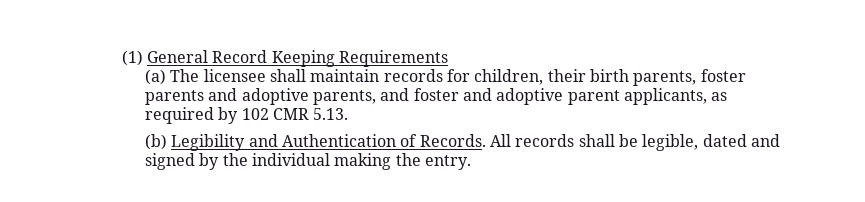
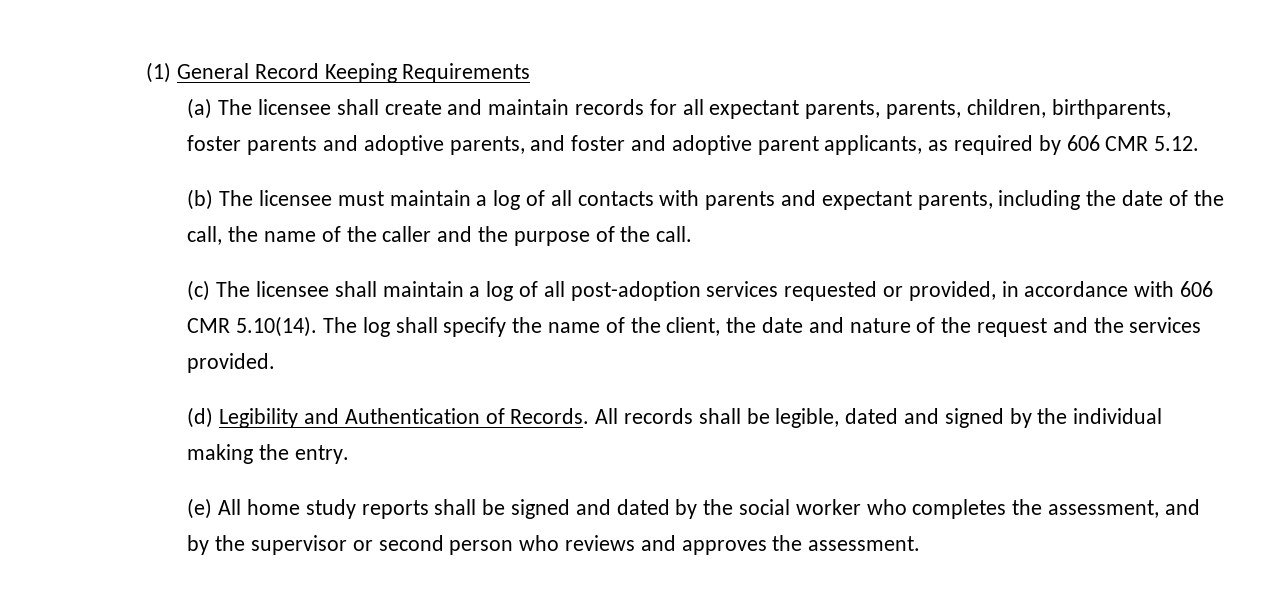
- (a) The licensee shall maintain records for children, their birth parents, foster parents and adoptive parents, and foster and adoptive parent applicants, as required by 102 CMR 5.13.
- (b) Legibility and Authentication of Records.
+ (a) The licensee shall create and maintain records for all expectant parents, parents, children, birthparents, foster parents and adoptive parents, and foster and adoptive parent applicants, as required by 606 CMR 5.12.
+ (b) The licensee must maintain a log of all contacts with parents and expectant parents, including the date of the call, the name of the caller and the purpose of the call.
+ (c) The licensee shall maintain a log of all post-adoption services requested or provided, in accordance with 606 CMR 5.10(14). The log shall specify the name of the client, the date and nature of the request and the services provided.
+ (d) Legibility and Authentication of Records.
+ (e) All home study reports shall be signed and dated by the social worker who completes the assessment, and by the supervisor or second person who reviews and approves the assessment.

